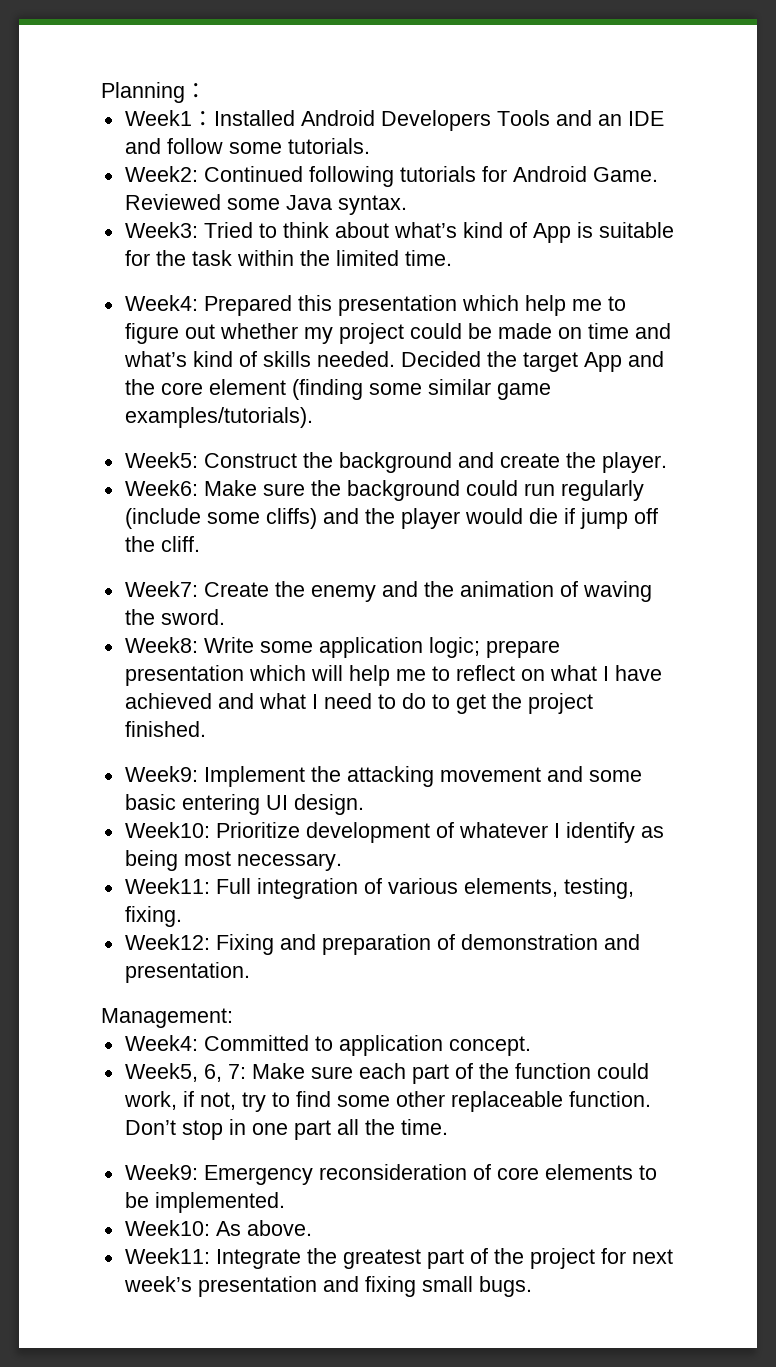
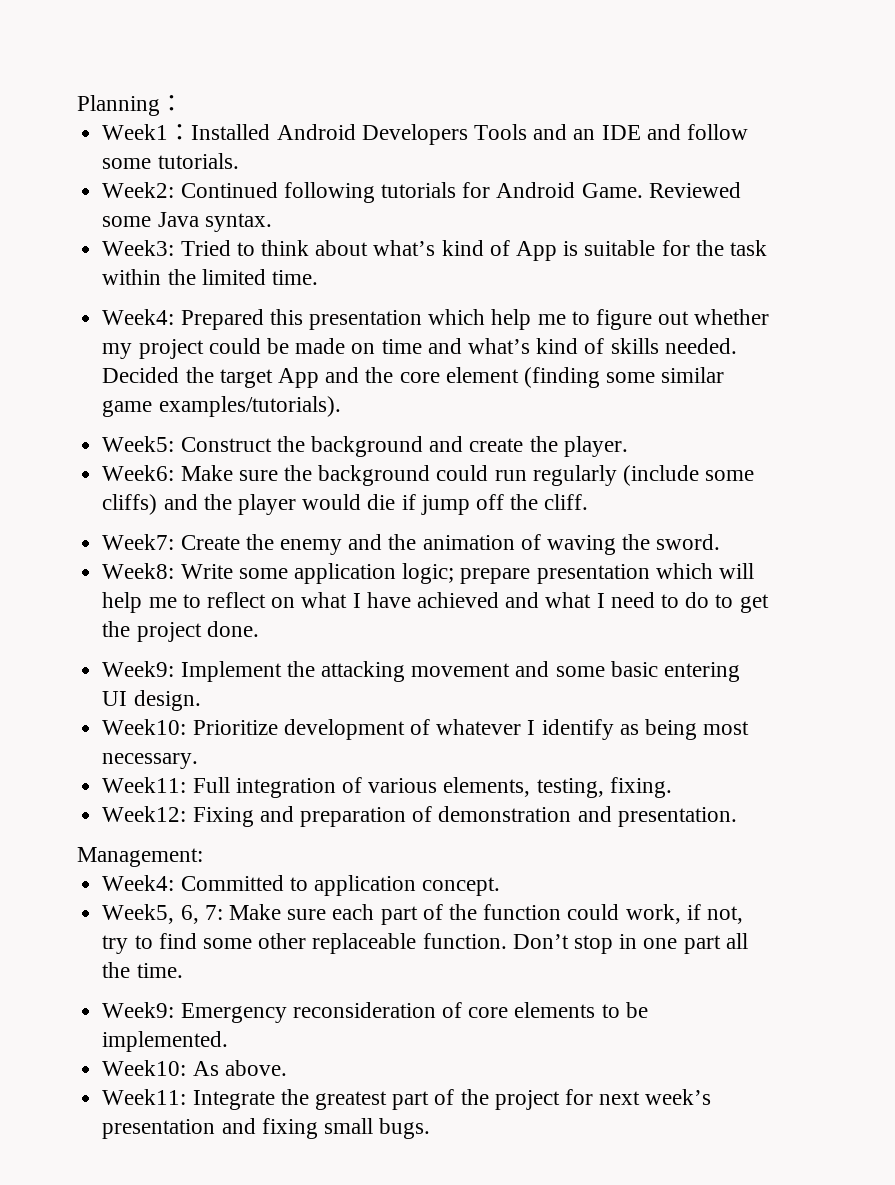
- Week8: Write some application logic; prepare presentation which will help me to reflect on what I have achieved and what I need to do to get the project finished.
+ Week8: Write some application logic; prepare presentation which will help me to reflect on what I have achieved and what I need to do to get the project done.

